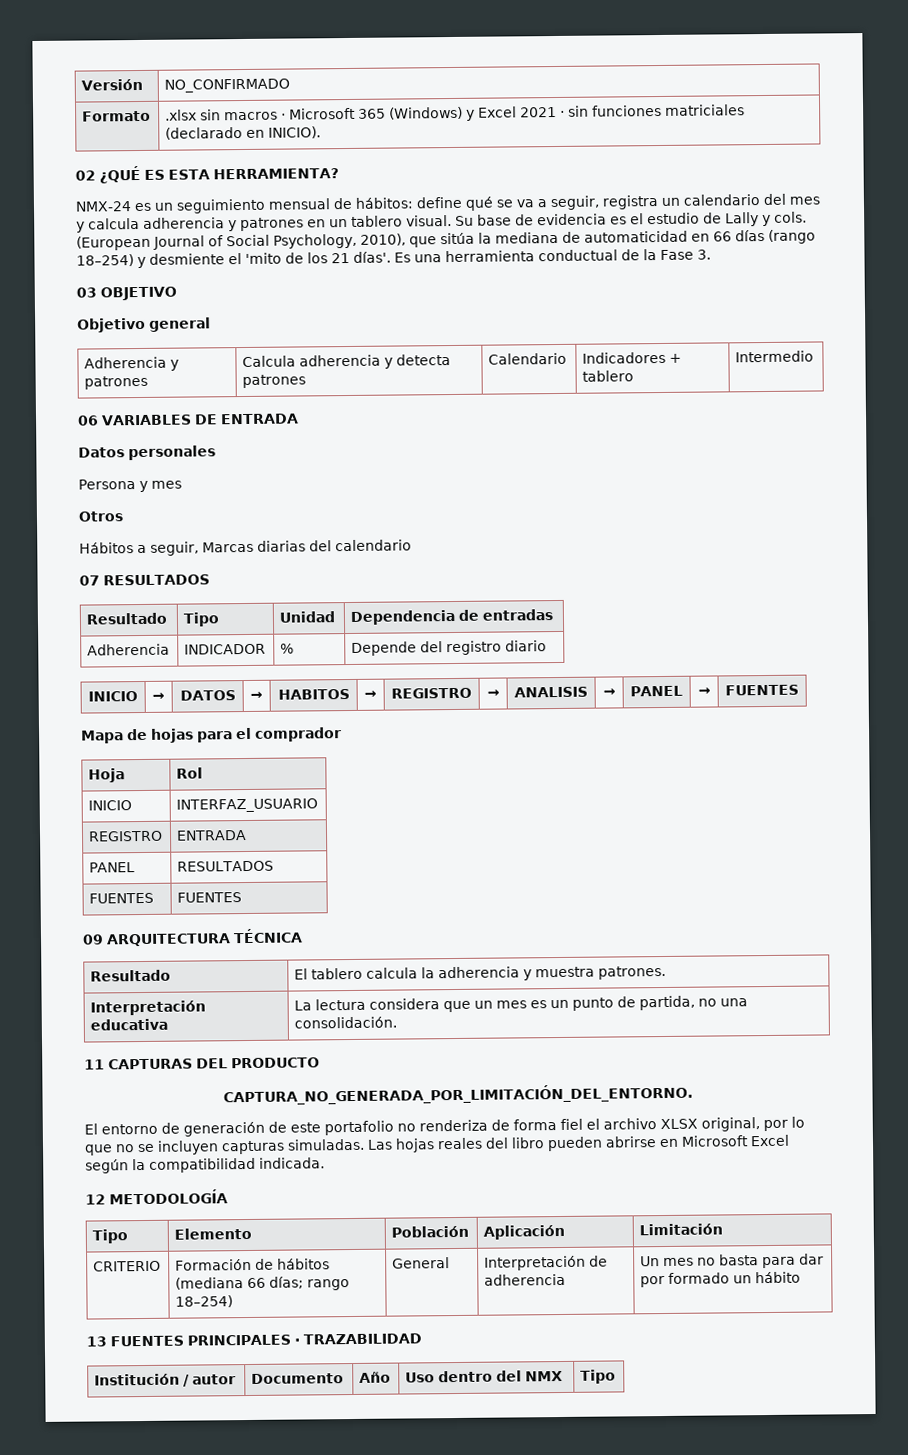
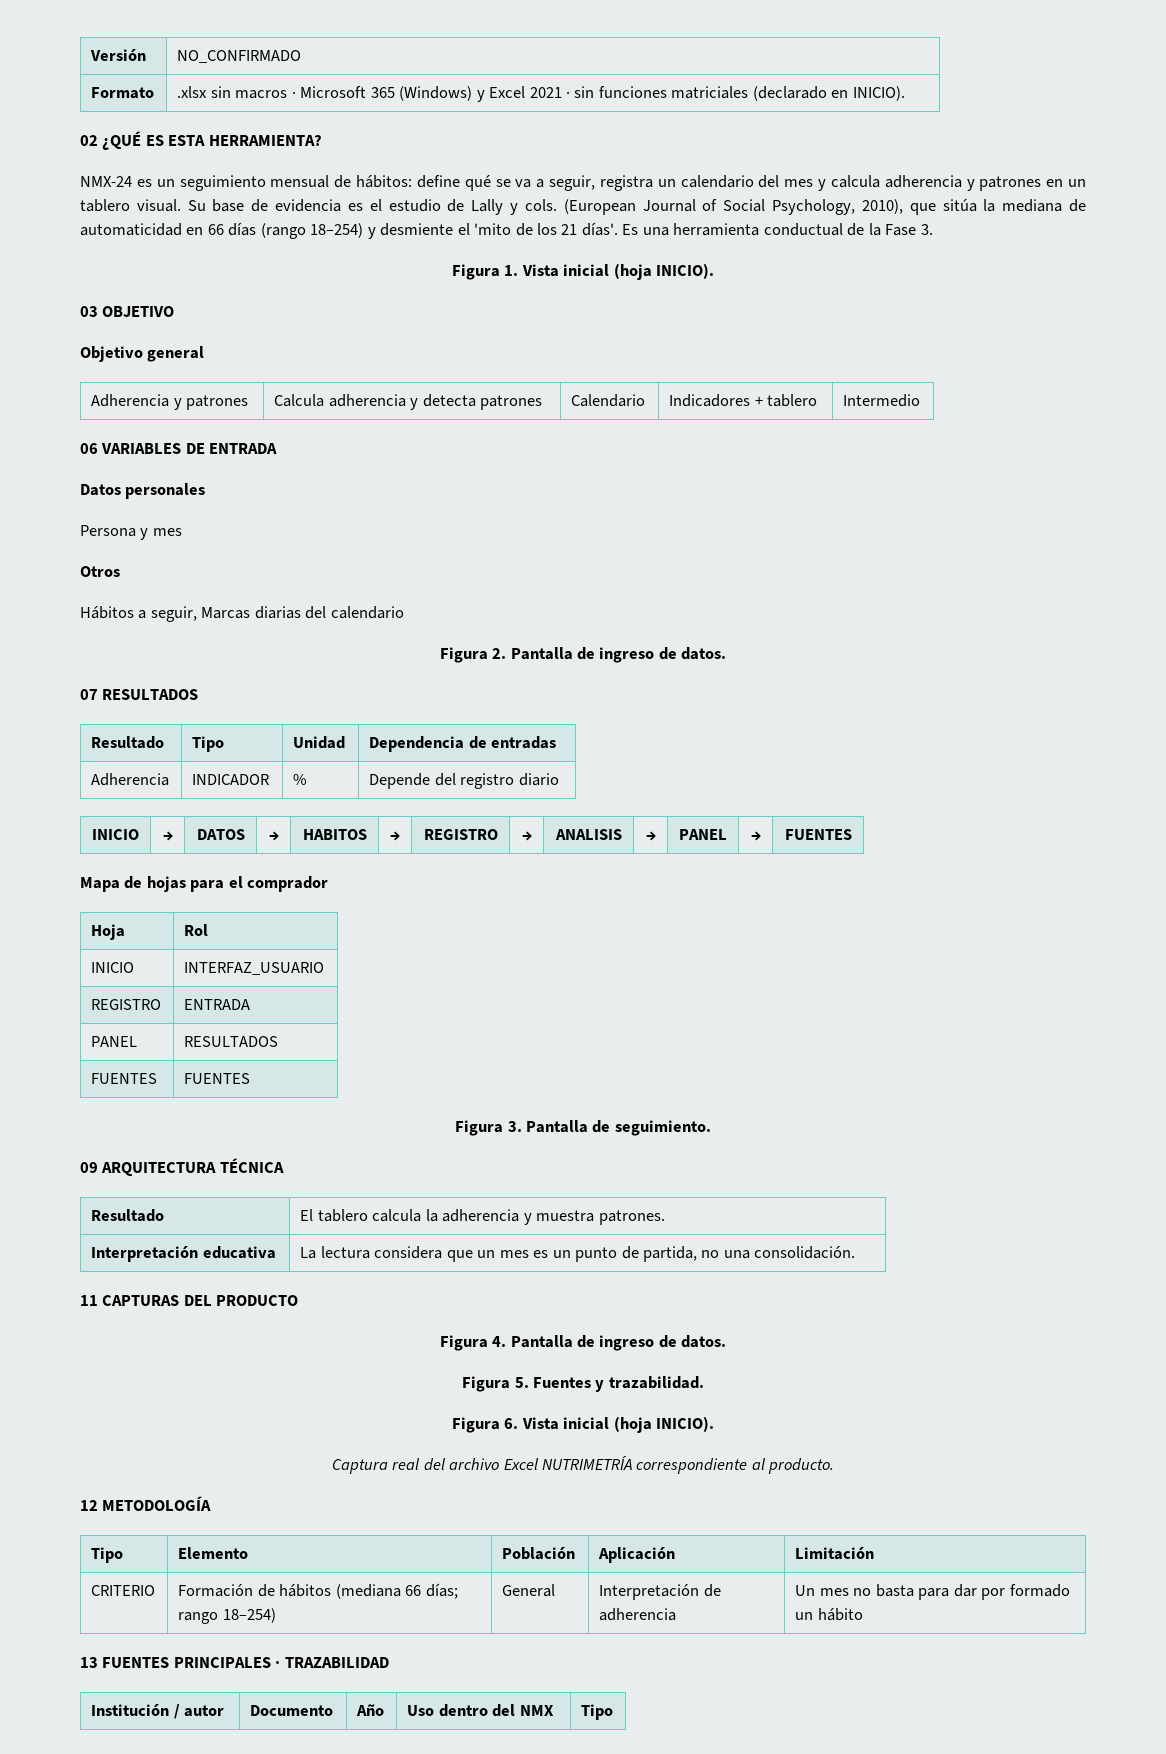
+ Figura 1. Vista inicial (hoja INICIO).
+ Figura 2. Pantalla de ingreso de datos.
+ Figura 3. Pantalla de seguimiento.
- CAPTURA_NO_GENERADA_POR_LIMITACIÓN_DEL_ENTORNO.
- El entorno de generación de este portafolio no renderiza de forma fiel el archivo XLSX original, por lo que no se incluyen capturas simuladas. Las hojas reales del libro pueden abrirse en Microsoft Excel según la compatibilidad indicada.
+ Figura 4. Pantalla de ingreso de datos.
+ Figura 5. Fuentes y trazabilidad.
+ Figura 6. Vista inicial (hoja INICIO).
+ Captura real del archivo Excel NUTRIMETRÍA correspondiente al producto.

